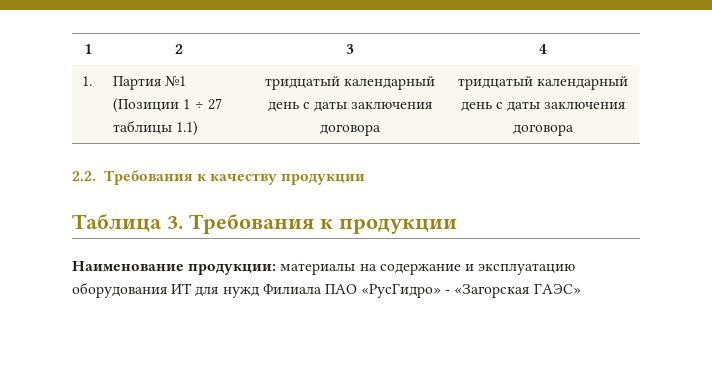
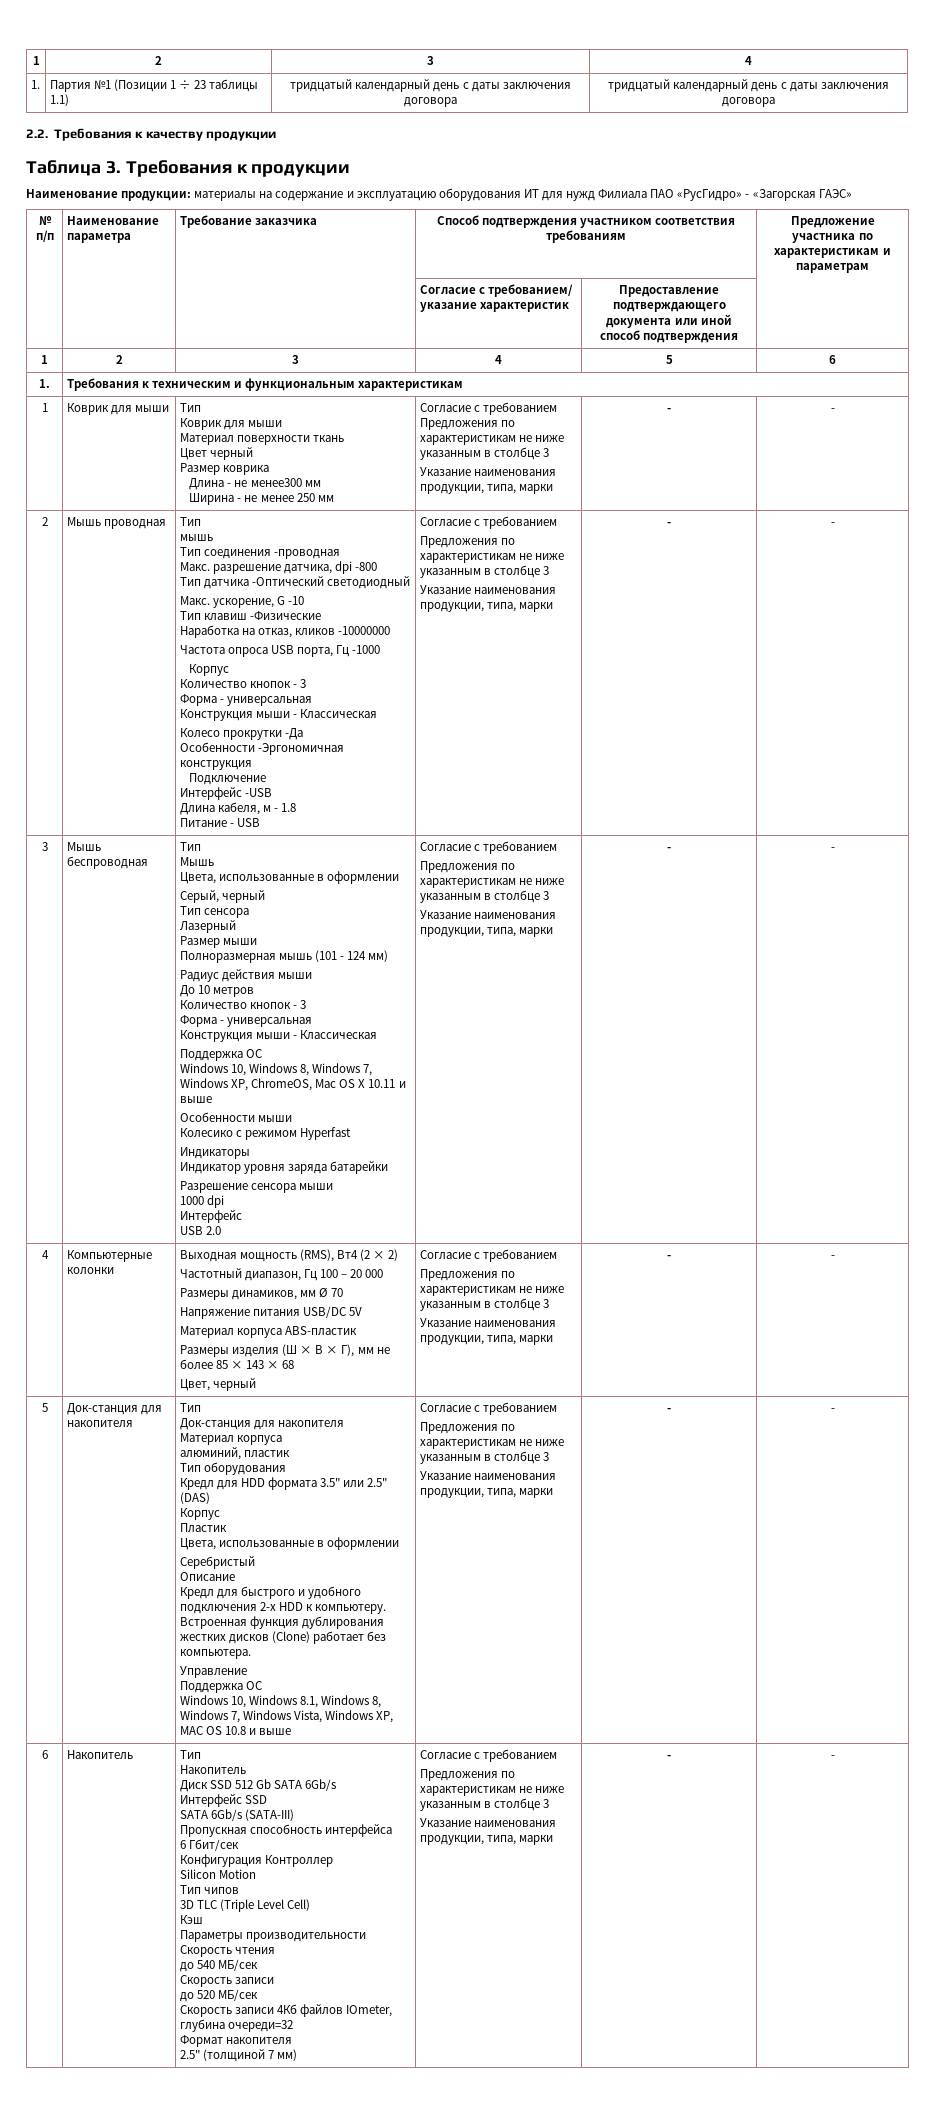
- 1. | Партия №1 (Позиции 1 ÷ 27 таблицы 1.1) | тридцатый календарный день с даты заключения договора | тридцатый календарный день с даты заключения договора
+ 1. | Партия №1 (Позиции 1 ÷ 23 таблицы 1.1) | тридцатый календарный день с даты заключения договора | тридцатый календарный день с даты заключения договора
+ № п/п | Наименование параметра | Требование заказчика | Способ подтверждения участником соответствия требованиям | Предложение участника по характеристикам и параметрам
+ | | | Согласие с требованием/ указание характеристик | Предоставление подтверждающего документа или иной способ подтверждения |
+ 1 | 2 | 3 | 4 | 5 | 6
+ 1. | Требования к техническим и функциональным характеристикам
+ 1 | Коврик для мыши | Тип
+ Коврик для мыши
+ Материал поверхности ткань
+ Цвет черный
+ Размер коврика
+ Длина - не менее300 мм
+ Ширина - не менее 250 мм | Согласие с требованием Предложения по характеристикам не ниже указанным в столбце 3
+ Указание наименования продукции, типа, марки | - | -
+ 2 | Мышь проводная | Тип
+ мышь
+ Тип соединения -проводная
+ Макс. разрешение датчика, dpi -800
+ Тип датчика -Оптический светодиодный
+ Макс. ускорение, G -10
+ Тип клавиш -Физические
+ Наработка на отказ, кликов -10000000
+ Частота опроса USB порта, Гц -1000
+ Корпус
+ Количество кнопок - 3
+ Форма - универсальная
+ Конструкция мыши - Классическая
+ Колесо прокрутки -Да
+ Особенности -Эргономичная конструкция
+ Подключение
+ Интерфейс -USB
+ Длина кабеля, м - 1.8
+ Питание - USB | Согласие с требованием
+ Предложения по характеристикам не ниже указанным в столбце 3
+ Указание наименования продукции, типа, марки | - | -
+ 3 | Мышь беспроводная | Тип
+ Мышь
+ Цвета, использованные в оформлении
+ Серый, черный
+ Тип сенсора
+ Лазерный
+ Размер мыши
+ Полноразмерная мышь (101 - 124 мм)
+ Радиус действия мыши
+ До 10 метров
+ Количество кнопок - 3
+ Форма - универсальная
+ Конструкция мыши - Классическая
+ Поддержка ОС
+ Windows 10, Windows 8, Windows 7, Windows XP, ChromeOS, Mac OS X 10.11 и выше
+ Особенности мыши
+ Колесико с режимом Hyperfast
+ Индикаторы
+ Индикатор уровня заряда батарейки
+ Разрешение сенсора мыши
+ 1000 dpi
+ Интерфейс
+ USB 2.0 | Согласие с требованием
+ Предложения по характеристикам не ниже указанным в столбце 3
+ Указание наименования продукции, типа, марки | - | -
+ 4 | Компьютерные колонки | Выходная мощность (RMS), Вт4 (2 × 2)
+ Частотный диапазон, Гц 100 – 20 000
+ Размеры динамиков, мм Ø 70
+ Напряжение питания USB/DC 5V
+ Материал корпуса ABS-пластик
+ Размеры изделия (Ш × В × Г), мм не более 85 × 143 × 68
+ Цвет, черный | Согласие с требованием
+ Предложения по характеристикам не ниже указанным в столбце 3
+ Указание наименования продукции, типа, марки | - | -
+ 5 | Док-станция для накопителя | Тип
+ Док-станция для накопителя
+ Материал корпуса
+ алюминий, пластик
+ Тип оборудования
+ Кредл для HDD формата 3.5" или 2.5" (DAS)
+ Корпус
+ Пластик
+ Цвета, использованные в оформлении
+ Серебристый
+ Описание
+ Кредл для быстрого и удобного подключения 2-х HDD к компьютеру. Встроенная функция дублирования жестких дисков (Clone) работает без компьютера.
+ Управление
+ Поддержка ОС
+ Windows 10, Windows 8.1, Windows 8, Windows 7, Windows Vista, Windows XP, MAC OS 10.8 и выше | Согласие с требованием
+ Предложения по характеристикам не ниже указанным в столбце 3
+ Указание наименования продукции, типа, марки | - | -
+ 6 | Накопитель | Тип
+ Накопитель
+ Диск SSD 512 Gb SATA 6Gb/s
+ Интерфейс SSD
+ SATA 6Gb/s (SATA-III)
+ Пропускная способность интерфейса
+ 6 Гбит/сек
+ Конфигурация Контроллер
+ Silicon Motion
+ Тип чипов
+ 3D TLC (Triple Level Cell)
+ Кэш
+ Параметры производительности Скорость чтения
+ до 540 МБ/сек
+ Скорость записи
+ до 520 МБ/сек
+ Скорость записи 4Кб файлов IOmeter, глубина очереди=32
+ Формат накопителя
+ 2.5" (толщиной 7 мм) | Согласие с требованием
+ Предложения по характеристикам не ниже указанным в столбце 3
+ Указание наименования продукции, типа, марки | - | -

